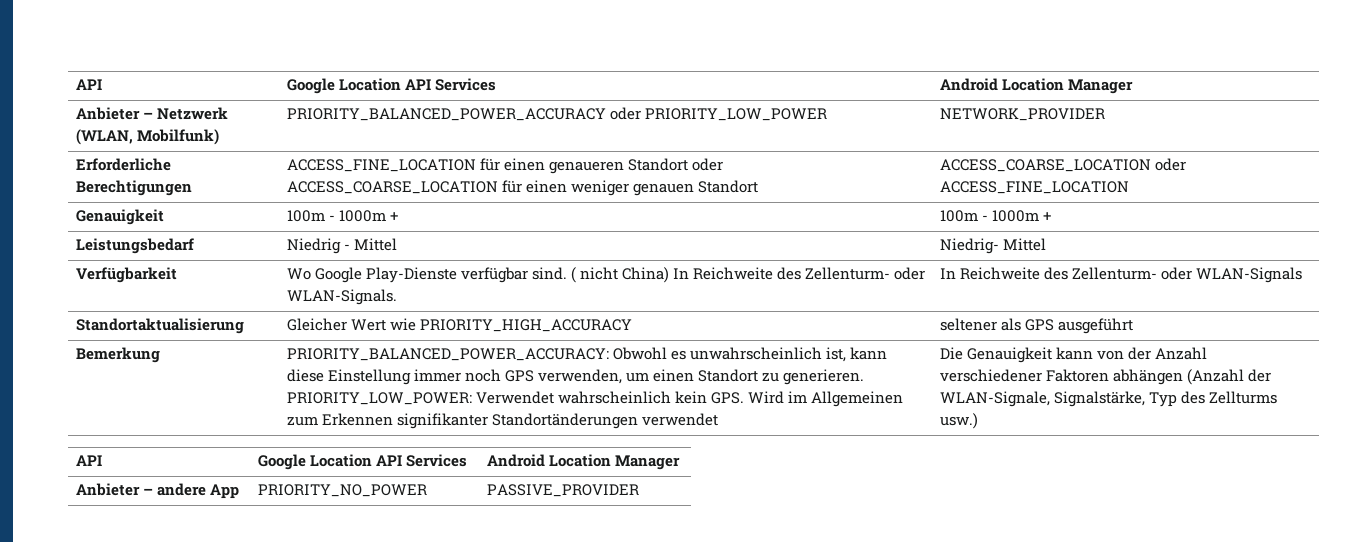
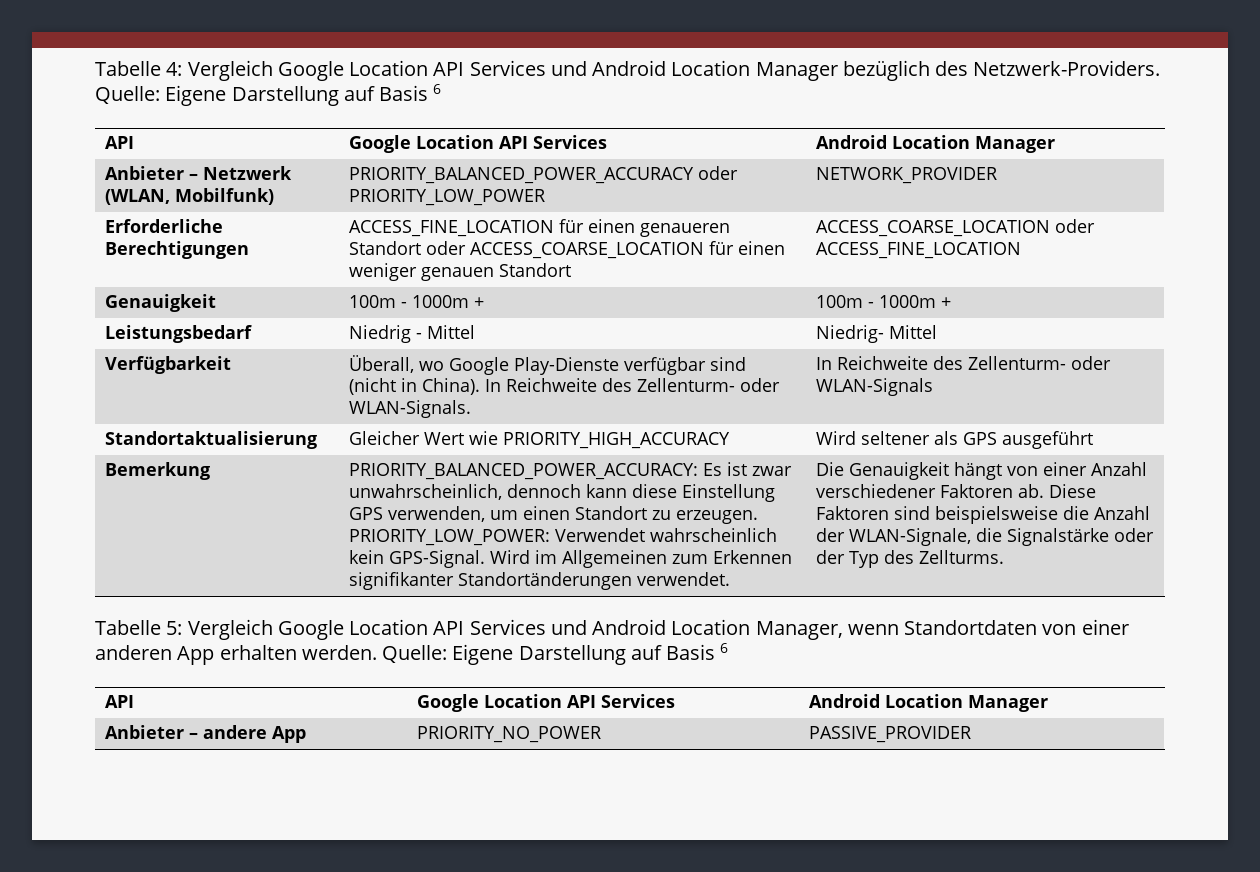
+ Tabelle 4: Vergleich Google Location API Services und Android Location Manager bezüglich des Netzwerk-Providers. Quelle: Eigene Darstellung auf Basis 6
- Verfügbarkeit | Wo Google Play-Dienste verfügbar sind. ( nicht China) In Reichweite des Zellenturm- oder WLAN-Signals. | In Reichweite des Zellenturm- oder WLAN-Signals
+ Verfügbarkeit | Überall, wo Google Play-Dienste verfügbar sind (nicht in China). In Reichweite des Zellenturm- oder WLAN-Signals. | In Reichweite des Zellenturm- oder WLAN-Signals
- Standortaktualisierung | Gleicher Wert wie PRIORITY_HIGH_ACCURACY | seltener als GPS ausgeführt
+ Standortaktualisierung | Gleicher Wert wie PRIORITY_HIGH_ACCURACY | Wird seltener als GPS ausgeführt
- PRIORITY_BALANCED_POWER_ACCURACY: Obwohl es unwahrscheinlich ist, kann diese Einstellung immer noch GPS verwenden, um einen Standort zu generieren.
+ PRIORITY_BALANCED_POWER_ACCURACY: Es ist zwar unwahrscheinlich, dennoch kann diese Einstellung GPS verwenden, um einen Standort zu erzeugen.
- PRIORITY_LOW_POWER: Verwendet wahrscheinlich kein GPS. Wird im Allgemeinen zum Erkennen signifikanter Standortänderungen verwendet
+ PRIORITY_LOW_POWER: Verwendet wahrscheinlich kein GPS-Signal. Wird im Allgemeinen zum Erkennen signifikanter Standortänderungen verwendet.
- Die Genauigkeit kann von der Anzahl verschiedener Faktoren abhängen (Anzahl der WLAN-Signale, Signalstärke, Typ des Zellturms usw.)
+ Die Genauigkeit hängt von einer Anzahl verschiedener Faktoren ab. Diese Faktoren sind beispielsweise die Anzahl der WLAN-Signale, die Signalstärke oder der Typ des Zellturms.
+ Tabelle 5: Vergleich Google Location API Services und Android Location Manager, wenn Standortdaten von einer anderen App erhalten werden. Quelle: Eigene Darstellung auf Basis 6

